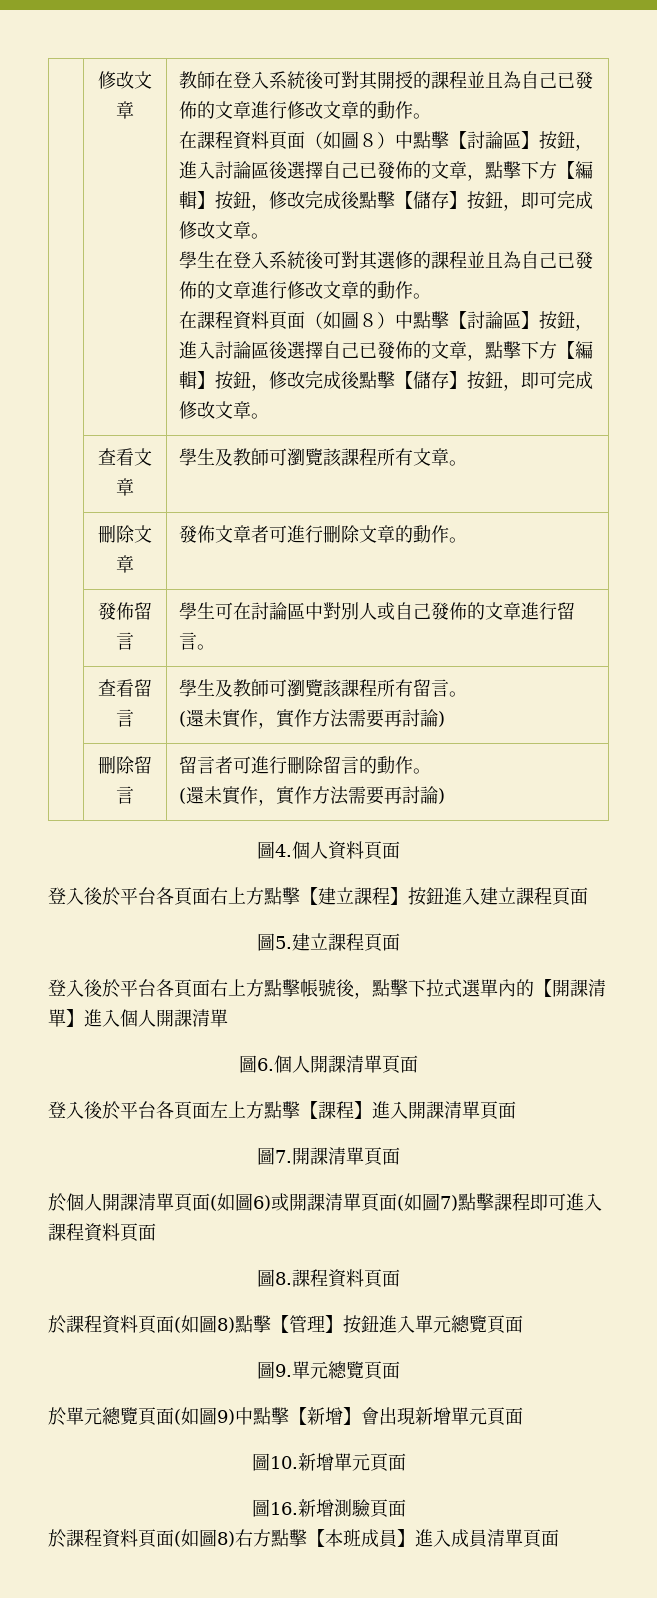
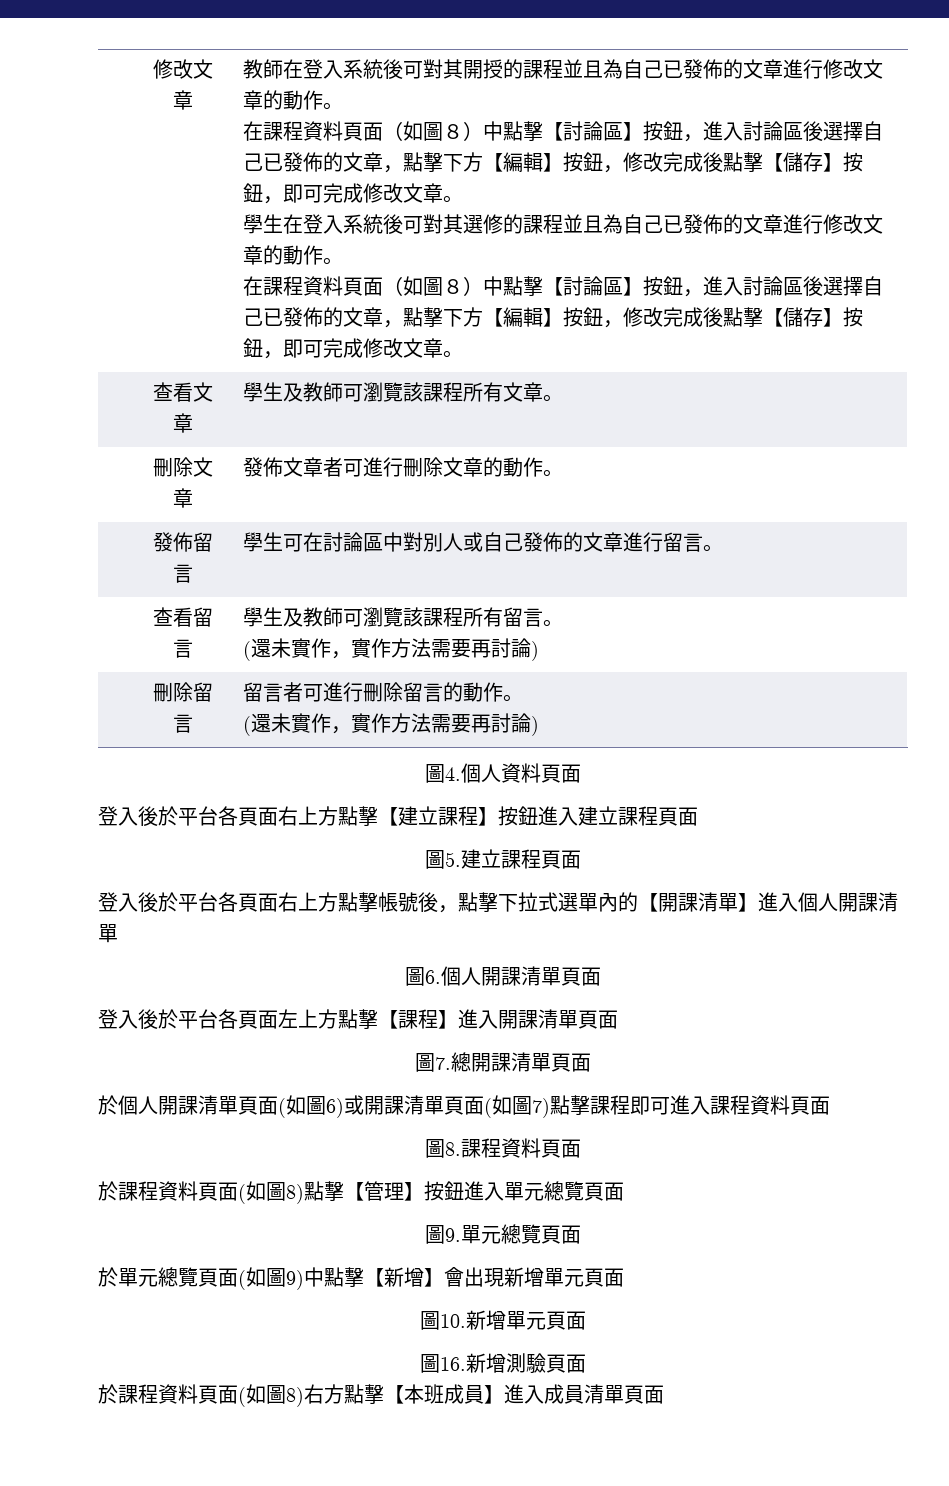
- 圖7.開課清單頁面
+ 圖7.總開課清單頁面

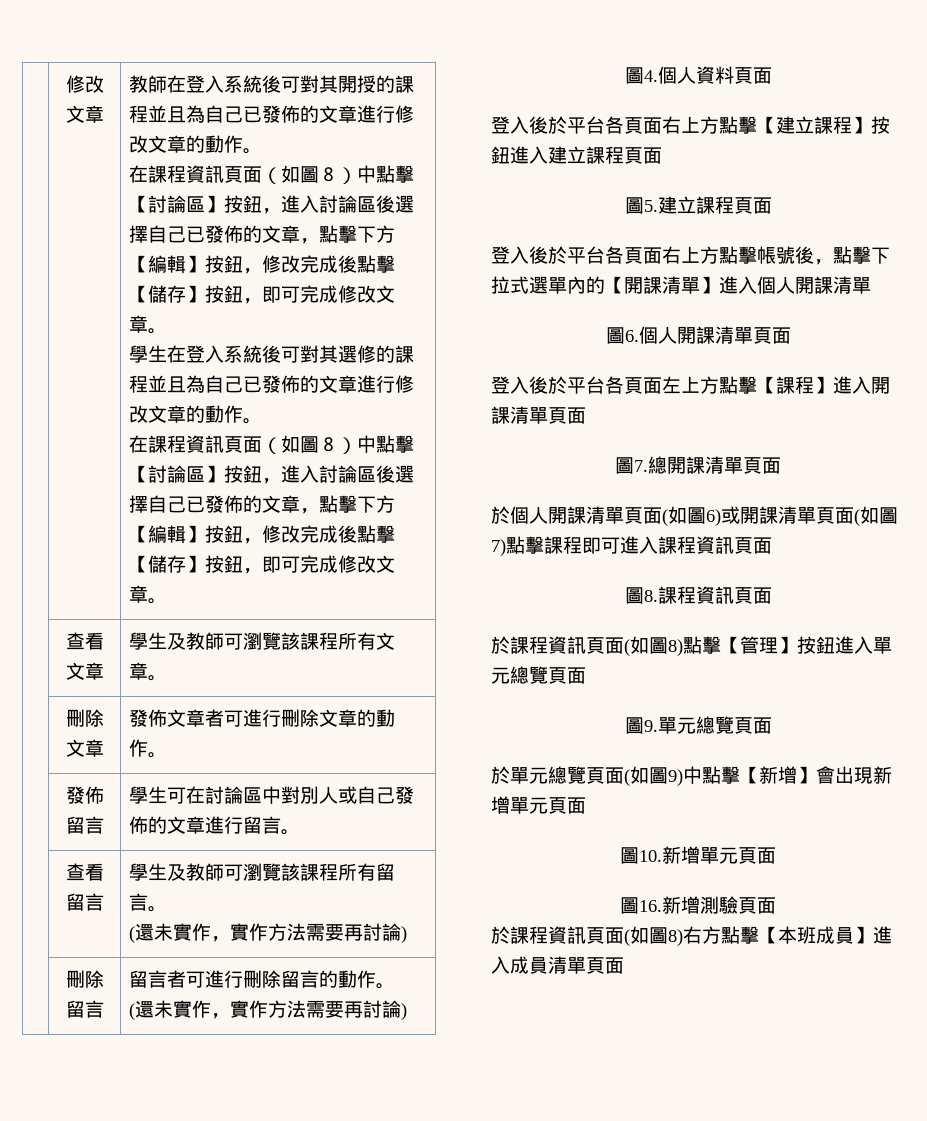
  教師在登入系統後可對其開授的課程並且為自己已發佈的文章進行修改文章的動作。
- 在課程資料頁面（如圖８）中點擊【討論區】按鈕，進入討論區後選擇自己已發佈的文章，點擊下方【編輯】按鈕，修改完成後點擊【儲存】按鈕，即可完成修改文章。
+ 在課程資訊頁面（如圖８）中點擊【討論區】按鈕，進入討論區後選擇自己已發佈的文章，點擊下方【編輯】按鈕，修改完成後點擊【儲存】按鈕，即可完成修改文章。
  學生在登入系統後可對其選修的課程並且為自己已發佈的文章進行修改文章的動作。
- 在課程資料頁面（如圖８）中點擊【討論區】按鈕，進入討論區後選擇自己已發佈的文章，點擊下方【編輯】按鈕，修改完成後點擊【儲存】按鈕，即可完成修改文章。
+ 在課程資訊頁面（如圖８）中點擊【討論區】按鈕，進入討論區後選擇自己已發佈的文章，點擊下方【編輯】按鈕，修改完成後點擊【儲存】按鈕，即可完成修改文章。
- 於個人開課清單頁面(如圖6)或開課清單頁面(如圖7)點擊課程即可進入課程資料頁面
+ 於個人開課清單頁面(如圖6)或開課清單頁面(如圖7)點擊課程即可進入課程資訊頁面
- 圖8.課程資料頁面
- 於課程資料頁面(如圖8)點擊【管理】按鈕進入單元總覽頁面
+ 圖8.課程資訊頁面
+ 於課程資訊頁面(如圖8)點擊【管理】按鈕進入單元總覽頁面
- 於課程資料頁面(如圖8)右方點擊【本班成員】進入成員清單頁面
+ 於課程資訊頁面(如圖8)右方點擊【本班成員】進入成員清單頁面

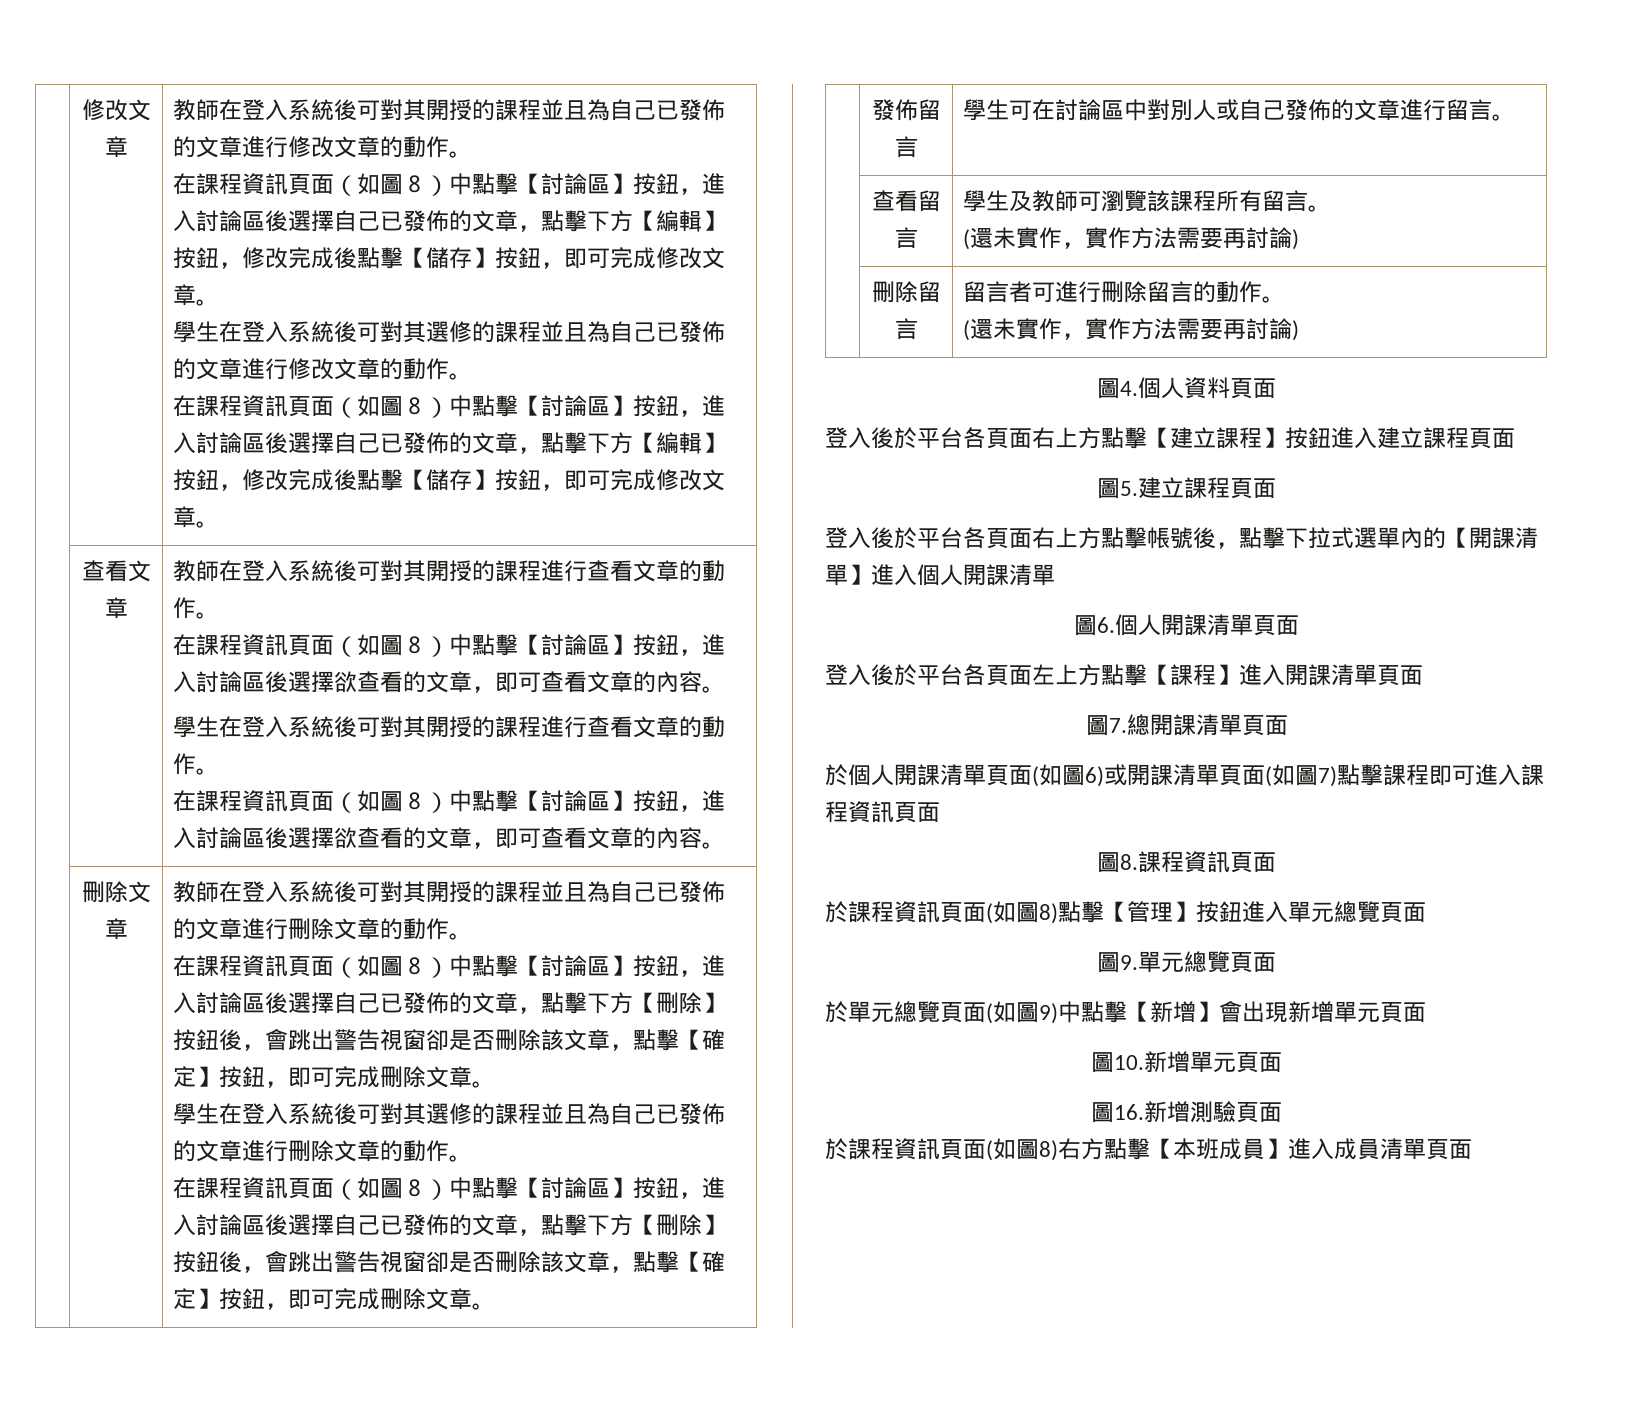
- 學生及教師可瀏覽該課程所有文章。
- | 刪除文章 | 發佈文章者可進行刪除文章的動作。
+ 教師在登入系統後可對其開授的課程進行查看文章的動作。
+ 在課程資訊頁面（如圖８）中點擊【討論區】按鈕，進入討論區後選擇欲查看的文章，即可查看文章的內容。
+ 學生在登入系統後可對其開授的課程進行查看文章的動作。
+ 在課程資訊頁面（如圖８）中點擊【討論區】按鈕，進入討論區後選擇欲查看的文章，即可查看文章的內容。
+ | 刪除文章 | 教師在登入系統後可對其開授的課程並且為自己已發佈的文章進行刪除文章的動作。
+ 在課程資訊頁面（如圖８）中點擊【討論區】按鈕，進入討論區後選擇自己已發佈的文章，點擊下方【刪除】按鈕後，會跳出警告視窗卻是否刪除該文章，點擊【確定】按鈕，即可完成刪除文章。
+ 學生在登入系統後可對其選修的課程並且為自己已發佈的文章進行刪除文章的動作。
+ 在課程資訊頁面（如圖８）中點擊【討論區】按鈕，進入討論區後選擇自己已發佈的文章，點擊下方【刪除】按鈕後，會跳出警告視窗卻是否刪除該文章，點擊【確定】按鈕，即可完成刪除文章。

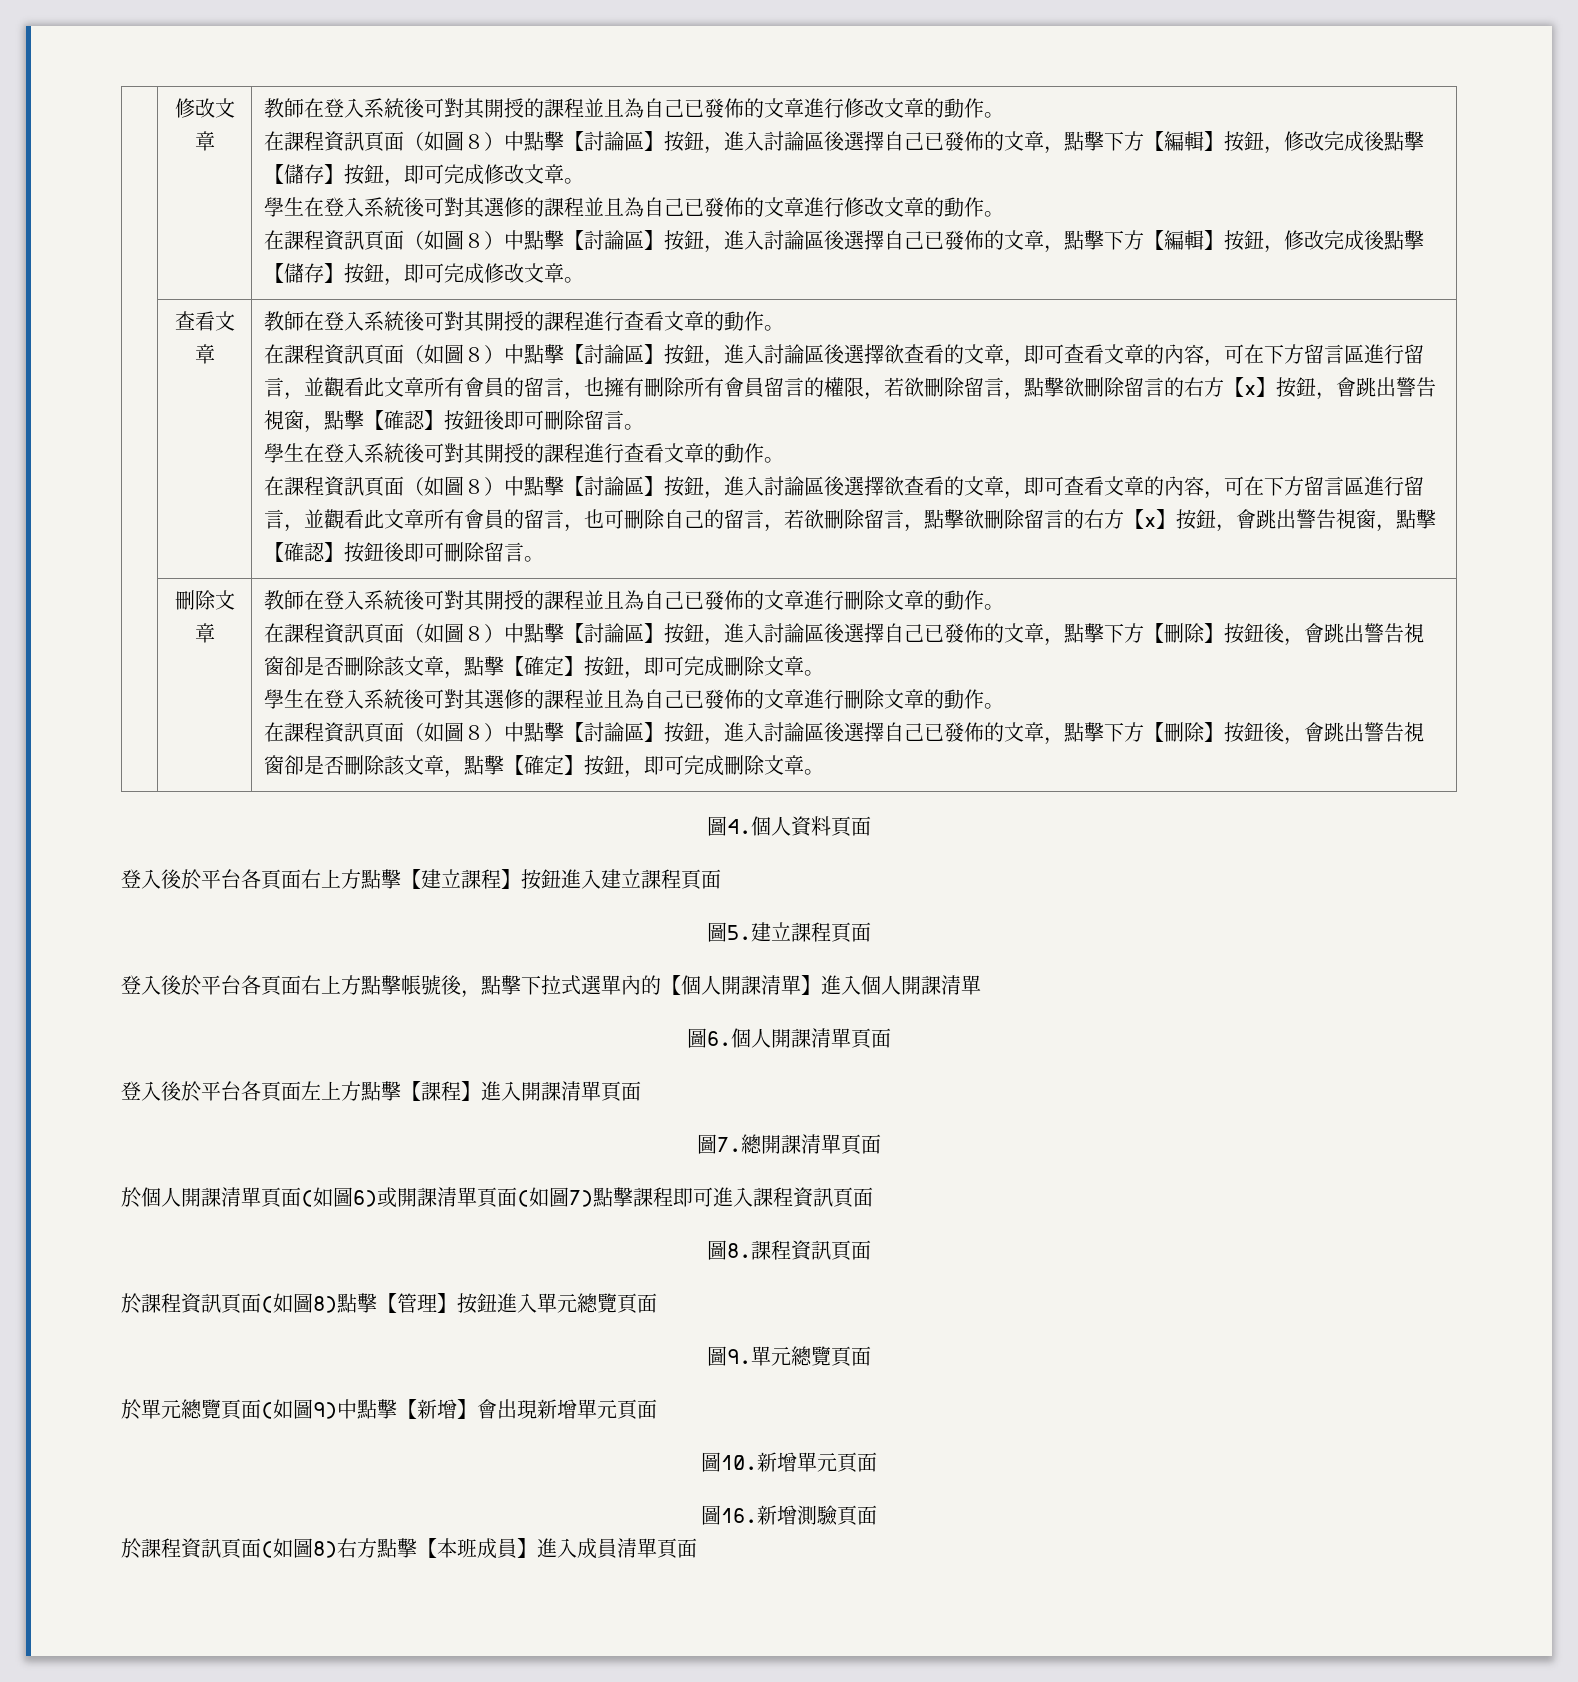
  教師在登入系統後可對其開授的課程進行查看文章的動作。
- 在課程資訊頁面（如圖８）中點擊【討論區】按鈕，進入討論區後選擇欲查看的文章，即可查看文章的內容。
+ 在課程資訊頁面（如圖８）中點擊【討論區】按鈕，進入討論區後選擇欲查看的文章，即可查看文章的內容，可在下方留言區進行留言，並觀看此文章所有會員的留言，也擁有刪除所有會員留言的權限，若欲刪除留言，點擊欲刪除留言的右方【x】按鈕，會跳出警告視窗，點擊【確認】按鈕後即可刪除留言。
  學生在登入系統後可對其開授的課程進行查看文章的動作。
- 在課程資訊頁面（如圖８）中點擊【討論區】按鈕，進入討論區後選擇欲查看的文章，即可查看文章的內容。
+ 在課程資訊頁面（如圖８）中點擊【討論區】按鈕，進入討論區後選擇欲查看的文章，即可查看文章的內容，可在下方留言區進行留言，並觀看此文章所有會員的留言，也可刪除自己的留言，若欲刪除留言，點擊欲刪除留言的右方【x】按鈕，會跳出警告視窗，點擊【確認】按鈕後即可刪除留言。
- | 發佈留言 | 學生可在討論區中對別人或自己發佈的文章進行留言。
- | 查看留言 | 學生及教師可瀏覽該課程所有留言。
- (還未實作，實作方法需要再討論)
- | 刪除留言 | 留言者可進行刪除留言的動作。
- (還未實作，實作方法需要再討論)
- 登入後於平台各頁面右上方點擊帳號後，點擊下拉式選單內的【開課清單】進入個人開課清單
+ 登入後於平台各頁面右上方點擊帳號後，點擊下拉式選單內的【個人開課清單】進入個人開課清單

